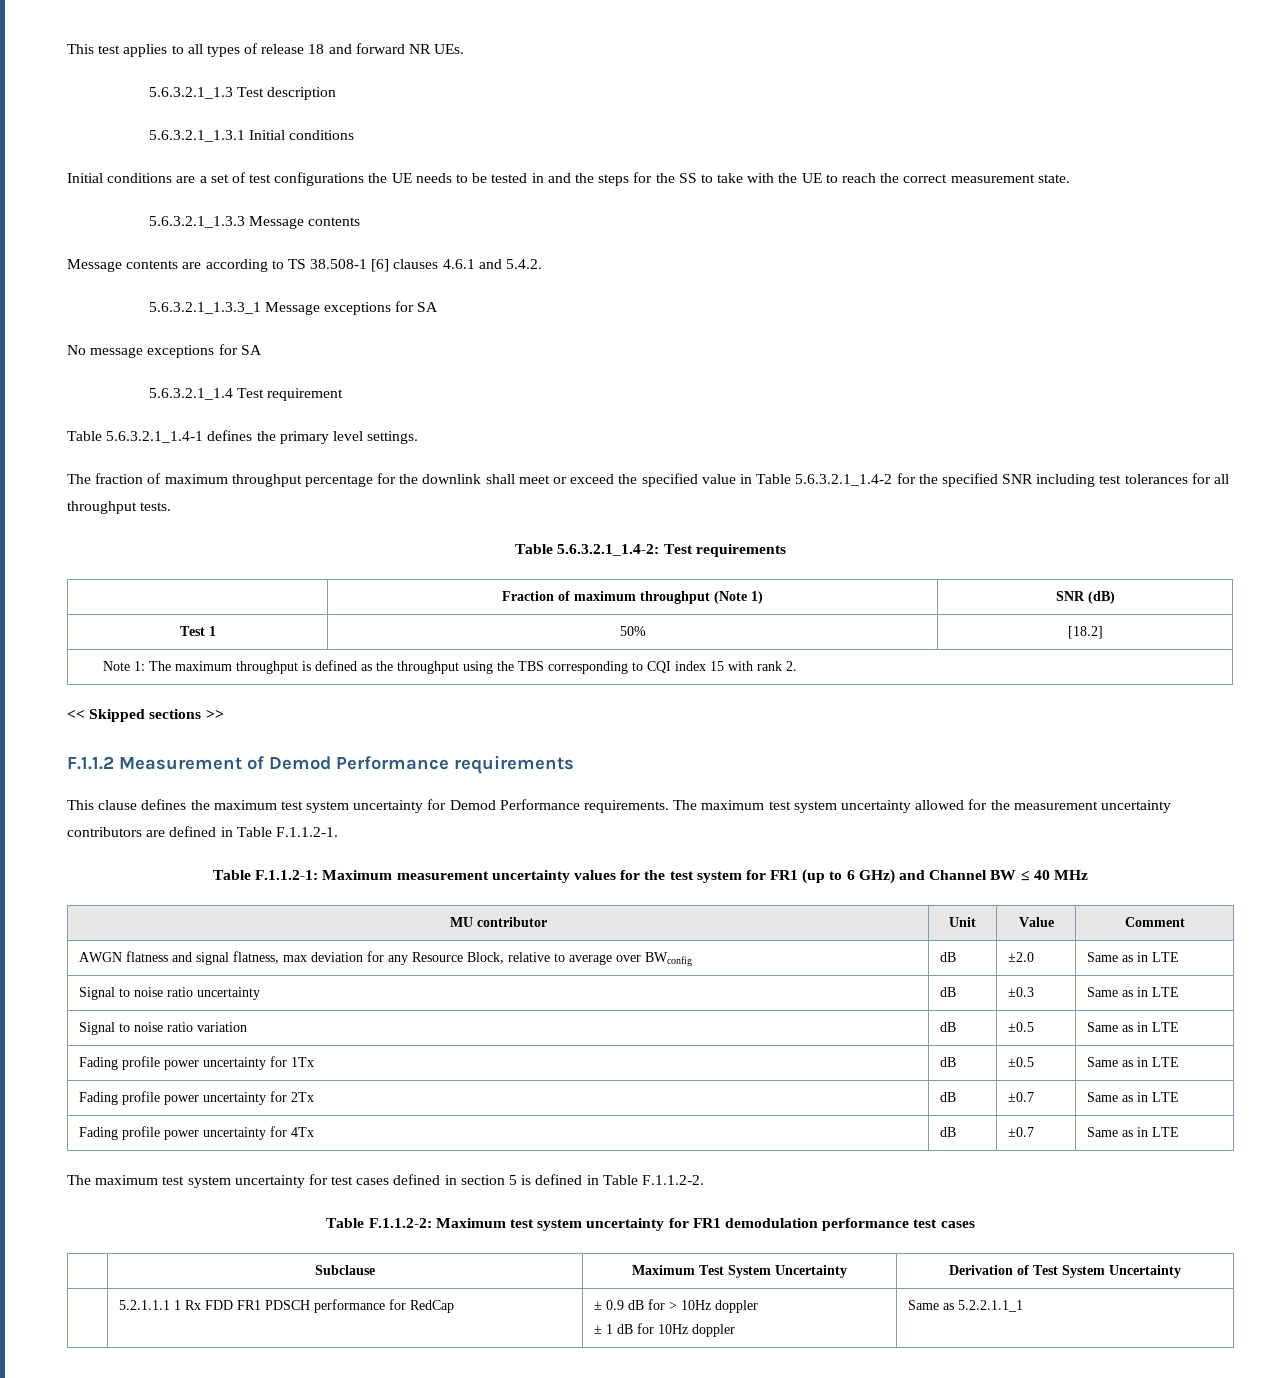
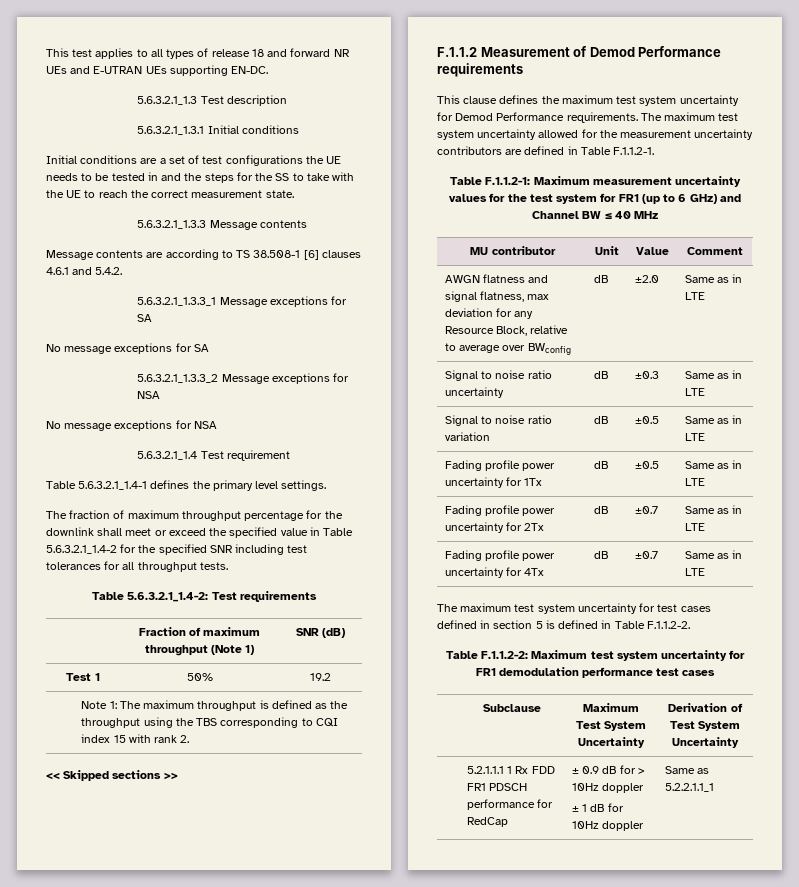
- This test applies to all types of release 18 and forward NR UEs.
+ This test applies to all types of release 18 and forward NR UEs and E-UTRAN UEs supporting EN-DC.
+ 5.6.3.2.1_1.3.3_2 Message exceptions for NSA
+ No message exceptions for NSA
- Test 1 | 50% | [18.2]
+ Test 1 | 50% | 19.2

